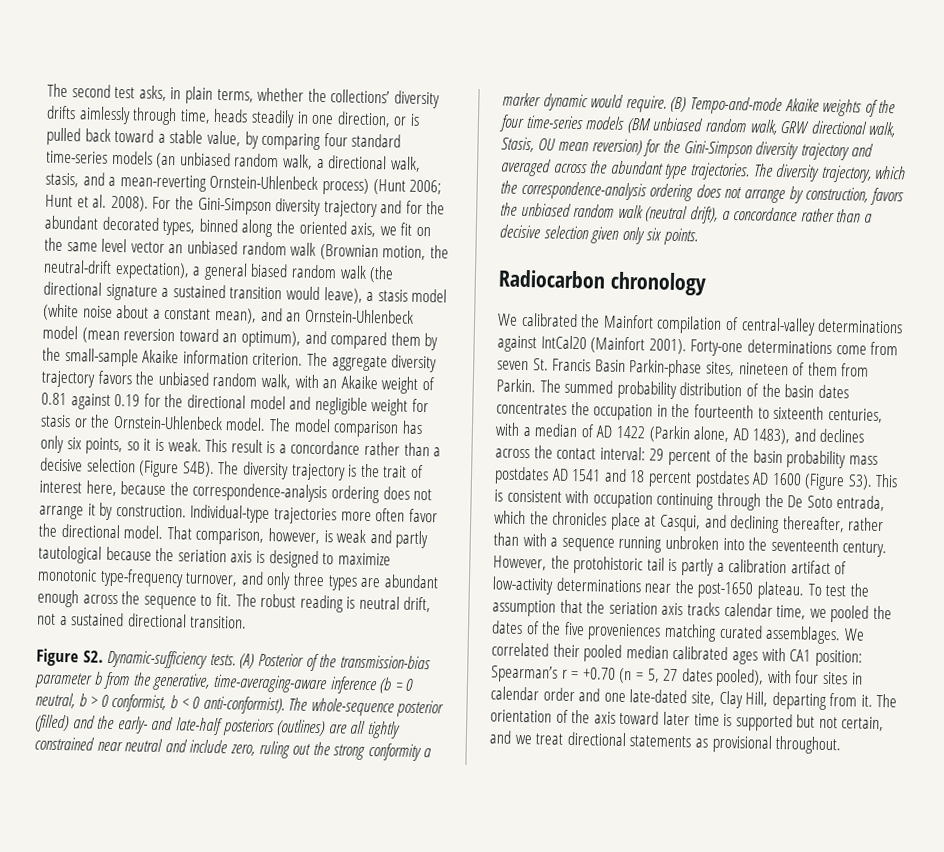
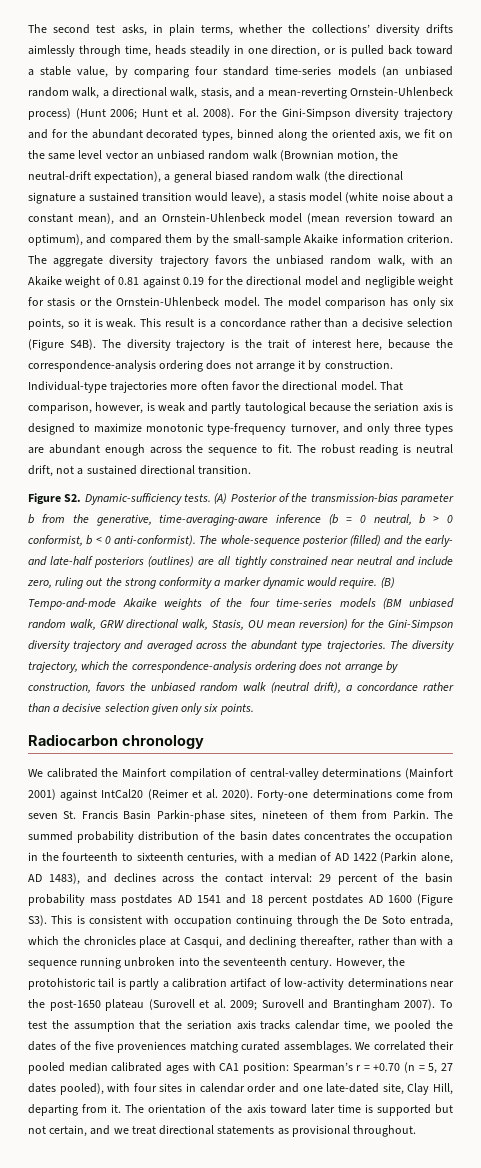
- We calibrated the Mainfort compilation of central-valley determinations against IntCal20 (Mainfort 2001).
+ We calibrated the Mainfort compilation of central-valley determinations (Mainfort 2001) against IntCal20 (Reimer et al. 2020).
- However, the protohistoric tail is partly a calibration artifact of low-activity determinations near the post-1650 plateau.
+ However, the protohistoric tail is partly a calibration artifact of low-activity determinations near the post-1650 plateau (Surovell et al. 2009; Surovell and Brantingham 2007).

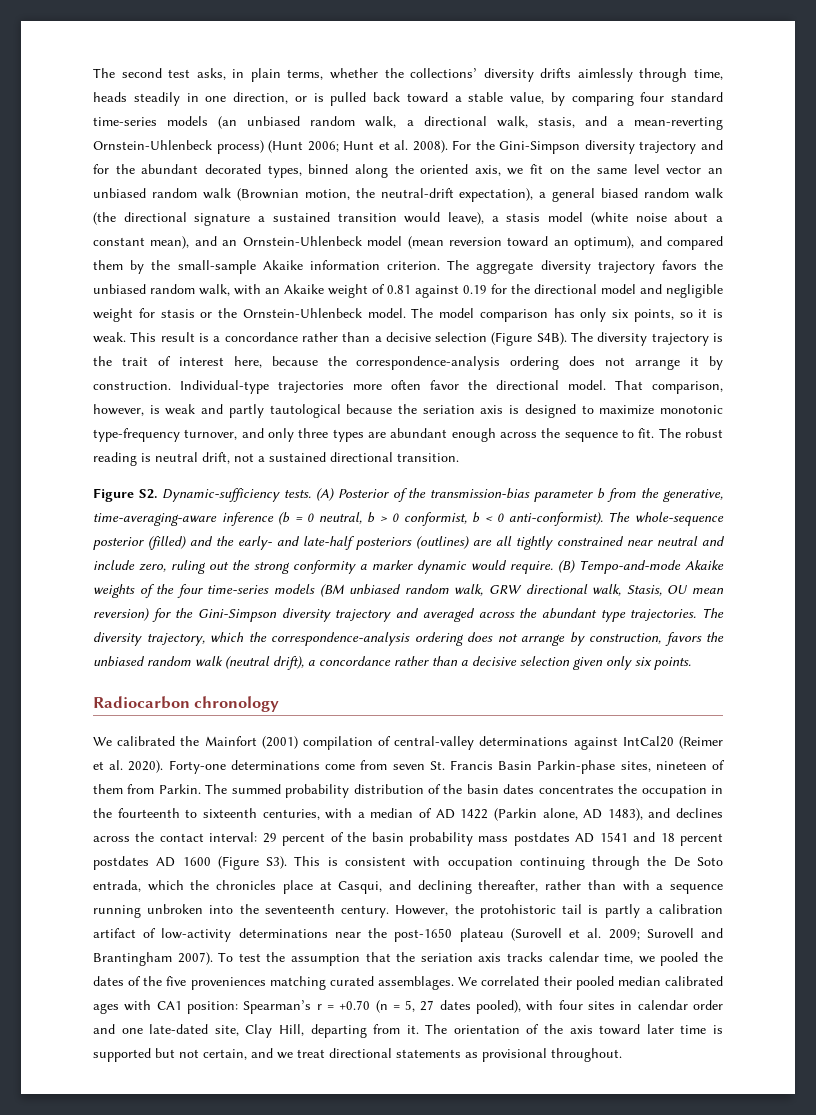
- We calibrated the Mainfort compilation of central-valley determinations (Mainfort 2001) against IntCal20 (Reimer et al. 2020).
+ We calibrated the Mainfort (2001) compilation of central-valley determinations against IntCal20 (Reimer et al. 2020).

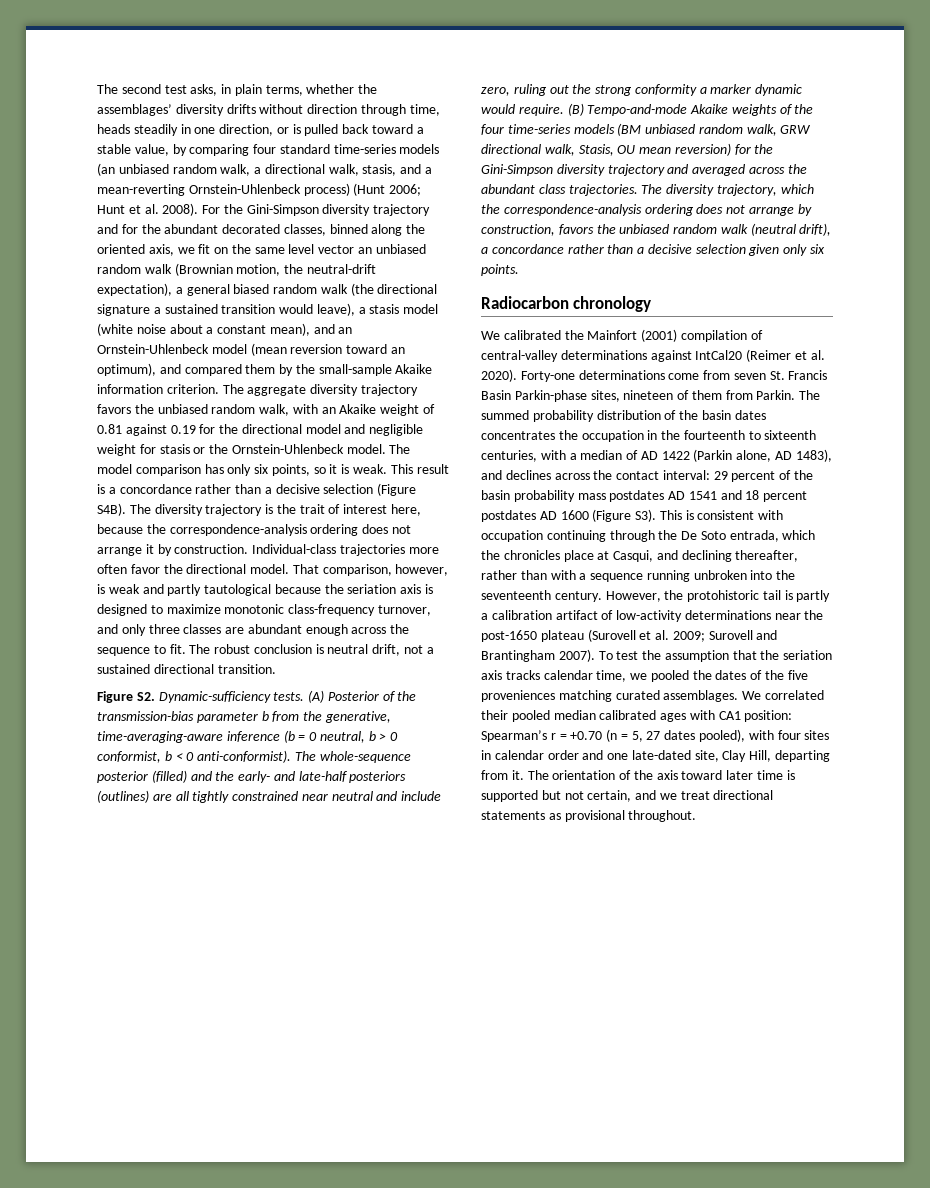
- The second test asks, in plain terms, whether the collections’ diversity drifts aimlessly through time, heads steadily in one direction, or is pulled back toward a stable value, by comparing four standard time-series models (an unbiased random walk, a directional walk, stasis, and a mean-reverting Ornstein-Uhlenbeck process) (Hunt 2006; Hunt et al. 2008).
+ The second test asks, in plain terms, whether the assemblages’ diversity drifts without direction through time, heads steadily in one direction, or is pulled back toward a stable value, by comparing four standard time-series models (an unbiased random walk, a directional walk, stasis, and a mean-reverting Ornstein-Uhlenbeck process) (Hunt 2006; Hunt et al. 2008).
- For the Gini-Simpson diversity trajectory and for the abundant decorated types, binned along the oriented axis, we fit on the same level vector an unbiased random walk (Brownian motion, the neutral-drift expectation), a general biased random walk (the directional signature a sustained transition would leave), a stasis model (white noise about a constant mean), and an Ornstein-Uhlenbeck model (mean reversion toward an optimum), and compared them by the small-sample Akaike information criterion.
+ For the Gini-Simpson diversity trajectory and for the abundant decorated classes, binned along the oriented axis, we fit on the same level vector an unbiased random walk (Brownian motion, the neutral-drift expectation), a general biased random walk (the directional signature a sustained transition would leave), a stasis model (white noise about a constant mean), and an Ornstein-Uhlenbeck model (mean reversion toward an optimum), and compared them by the small-sample Akaike information criterion.
- Individual-type trajectories more often favor the directional model.
+ Individual-class trajectories more often favor the directional model.
- That comparison, however, is weak and partly tautological because the seriation axis is designed to maximize monotonic type-frequency turnover, and only three types are abundant enough across the sequence to fit.
+ That comparison, however, is weak and partly tautological because the seriation axis is designed to maximize monotonic class-frequency turnover, and only three classes are abundant enough across the sequence to fit.
- The robust reading is neutral drift, not a sustained directional transition.
+ The robust conclusion is neutral drift, not a sustained directional transition.
- (B) Tempo-and-mode Akaike weights of the four time-series models (BM unbiased random walk, GRW directional walk, Stasis, OU mean reversion) for the Gini-Simpson diversity trajectory and averaged across the abundant type trajectories.
+ (B) Tempo-and-mode Akaike weights of the four time-series models (BM unbiased random walk, GRW directional walk, Stasis, OU mean reversion) for the Gini-Simpson diversity trajectory and averaged across the abundant class trajectories.

